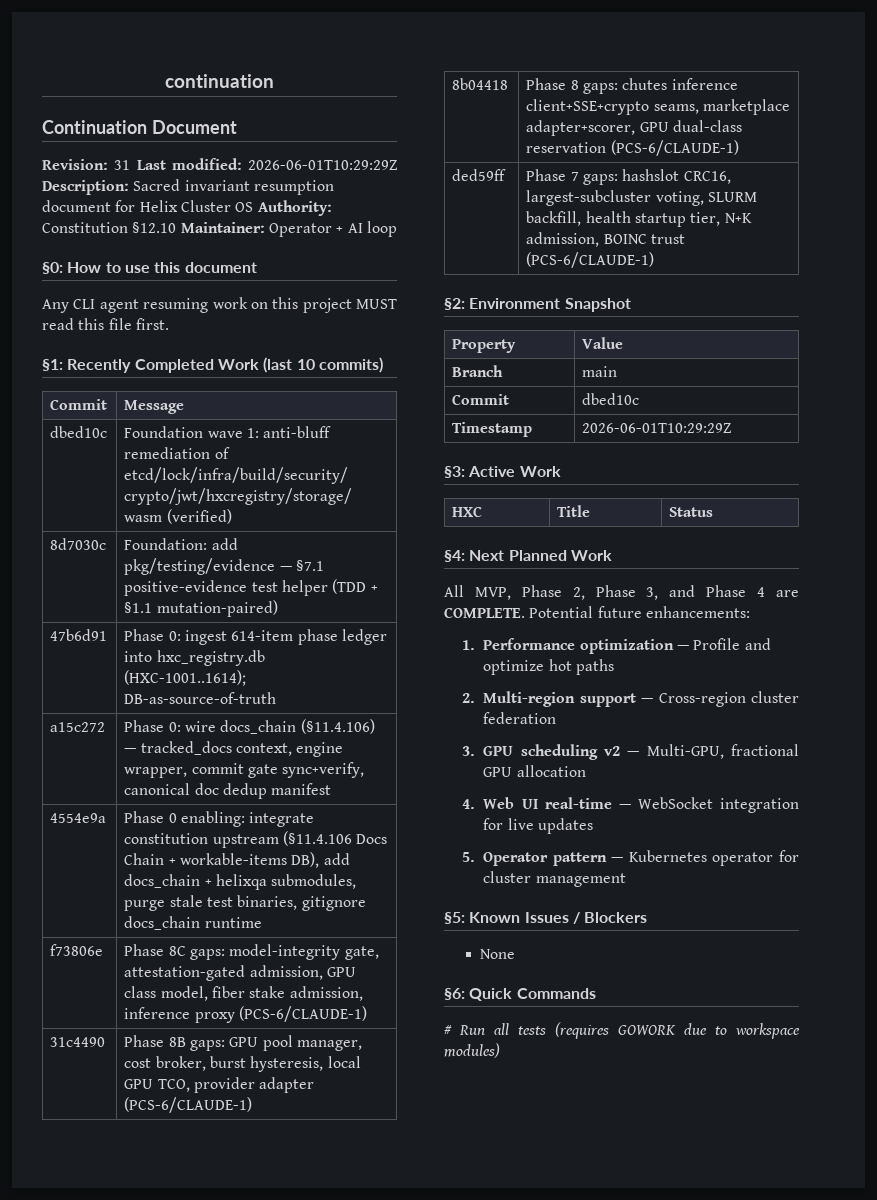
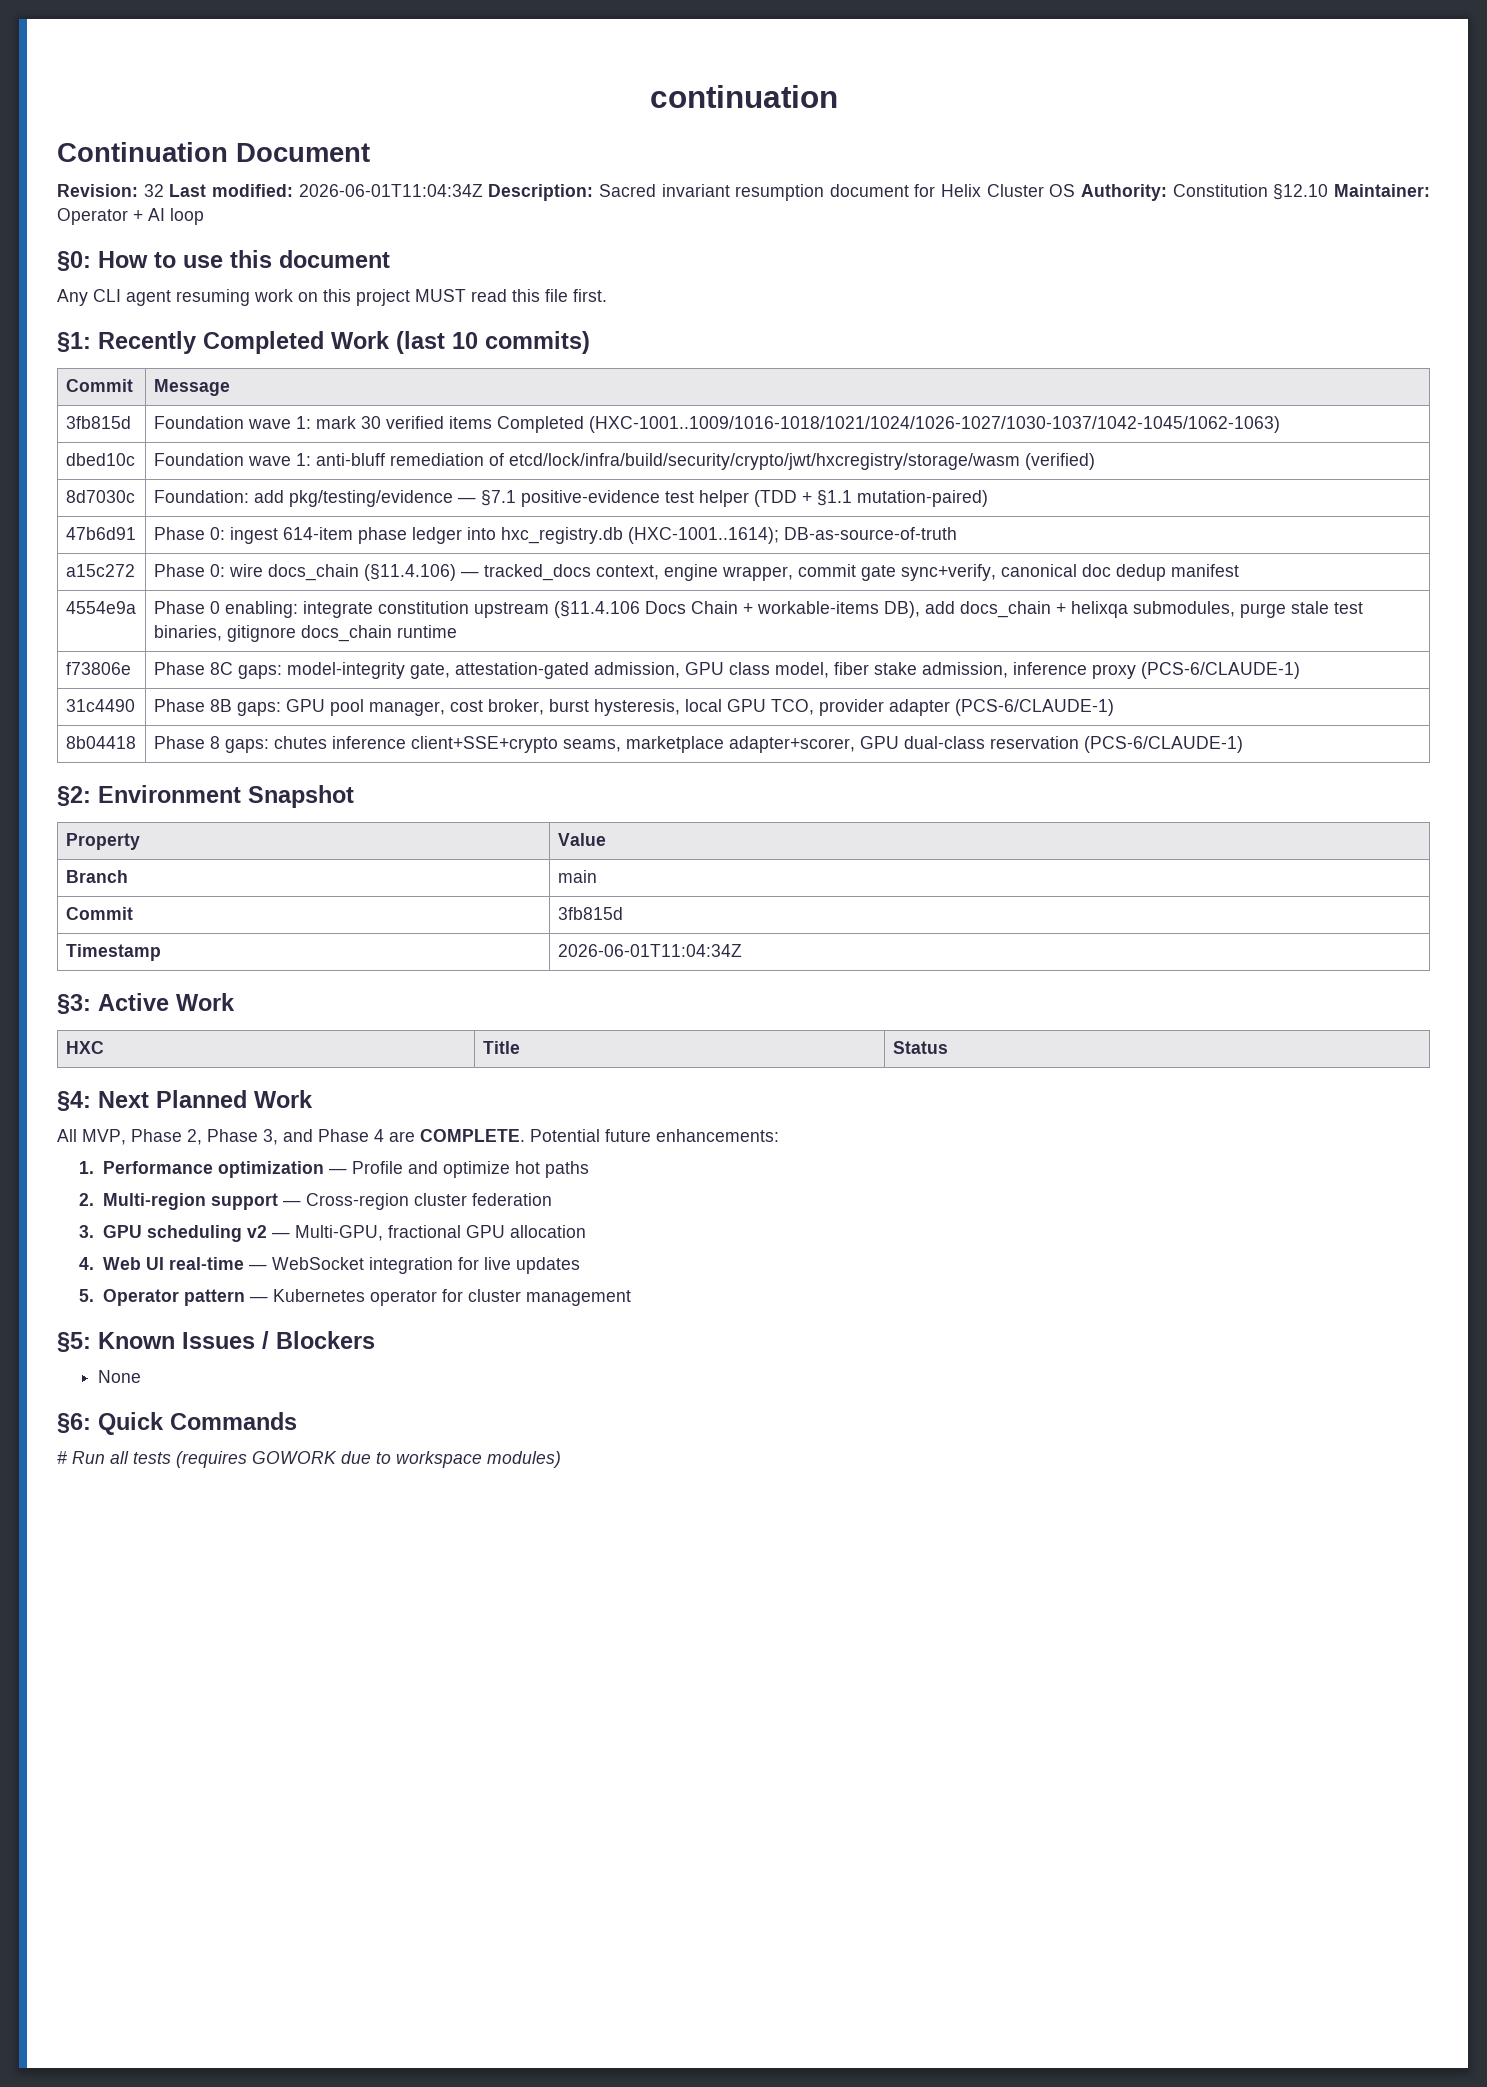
- Revision: 31 Last modified: 2026-06-01T10:29:29Z Description: Sacred invariant resumption document for Helix Cluster OS Authority: Constitution §12.10 Maintainer: Operator + AI loop
+ Revision: 32 Last modified: 2026-06-01T11:04:34Z Description: Sacred invariant resumption document for Helix Cluster OS Authority: Constitution §12.10 Maintainer: Operator + AI loop
+ 3fb815d | Foundation wave 1: mark 30 verified items Completed (HXC-1001..1009/1016-1018/1021/1024/1026-1027/1030-1037/1042-1045/1062-1063)
- ded59ff | Phase 7 gaps: hashslot CRC16, largest-subcluster voting, SLURM backfill, health startup tier, N+K admission, BOINC trust (PCS-6/CLAUDE-1)
- Commit | dbed10c
+ Commit | 3fb815d
- Timestamp | 2026-06-01T10:29:29Z
+ Timestamp | 2026-06-01T11:04:34Z

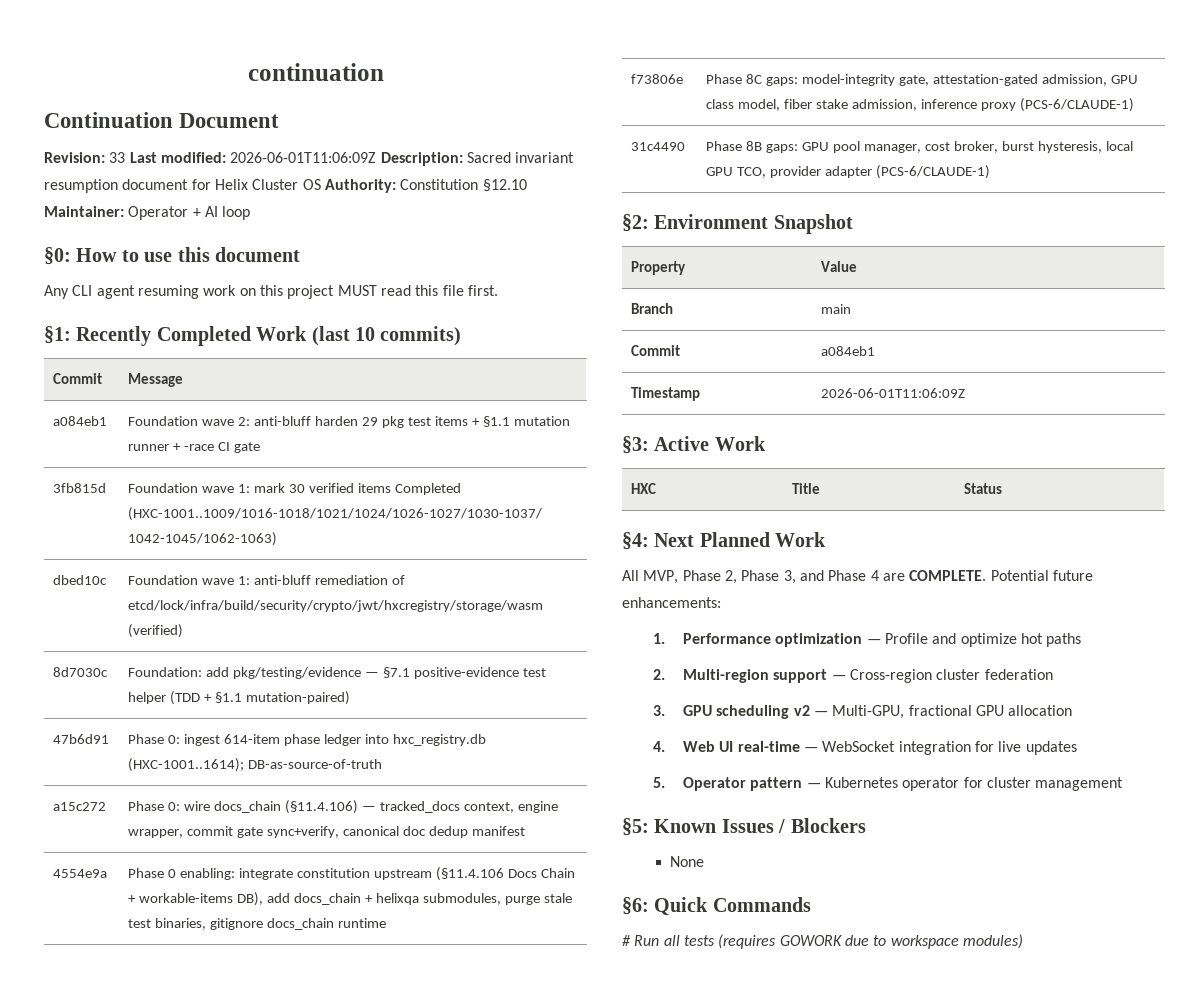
- Revision: 32 Last modified: 2026-06-01T11:04:34Z Description: Sacred invariant resumption document for Helix Cluster OS Authority: Constitution §12.10 Maintainer: Operator + AI loop
+ Revision: 33 Last modified: 2026-06-01T11:06:09Z Description: Sacred invariant resumption document for Helix Cluster OS Authority: Constitution §12.10 Maintainer: Operator + AI loop
+ a084eb1 | Foundation wave 2: anti-bluff harden 29 pkg test items + §1.1 mutation runner + -race CI gate
- 8b04418 | Phase 8 gaps: chutes inference client+SSE+crypto seams, marketplace adapter+scorer, GPU dual-class reservation (PCS-6/CLAUDE-1)
- Commit | 3fb815d
+ Commit | a084eb1
- Timestamp | 2026-06-01T11:04:34Z
+ Timestamp | 2026-06-01T11:06:09Z

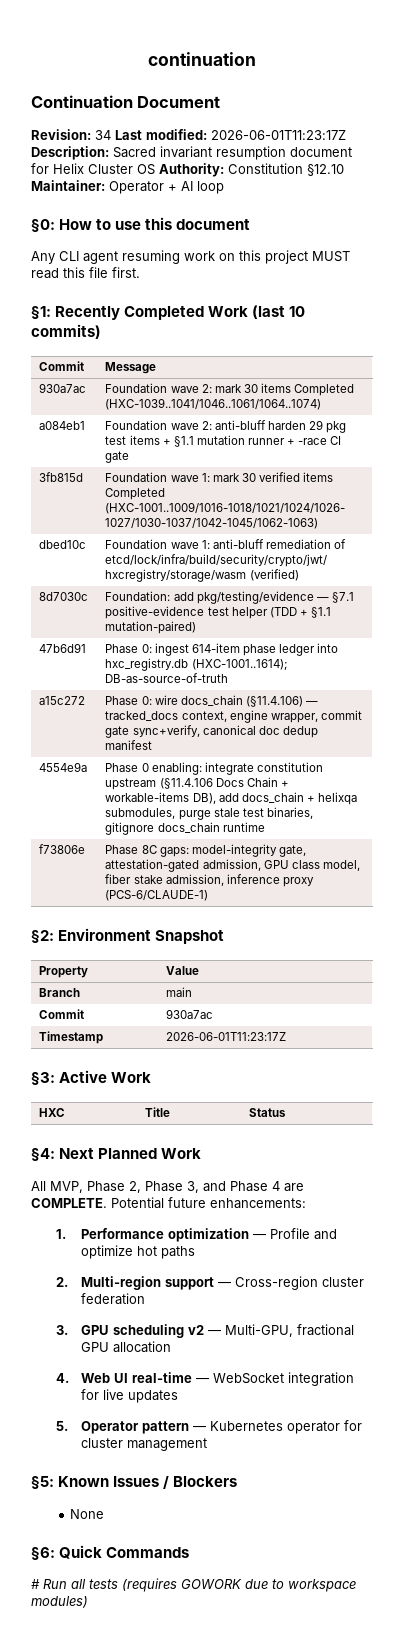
- Revision: 33 Last modified: 2026-06-01T11:06:09Z Description: Sacred invariant resumption document for Helix Cluster OS Authority: Constitution §12.10 Maintainer: Operator + AI loop
+ Revision: 34 Last modified: 2026-06-01T11:23:17Z Description: Sacred invariant resumption document for Helix Cluster OS Authority: Constitution §12.10 Maintainer: Operator + AI loop
+ 930a7ac | Foundation wave 2: mark 30 items Completed (HXC-1039..1041/1046..1061/1064..1074)
- 31c4490 | Phase 8B gaps: GPU pool manager, cost broker, burst hysteresis, local GPU TCO, provider adapter (PCS-6/CLAUDE-1)
- Commit | a084eb1
+ Commit | 930a7ac
- Timestamp | 2026-06-01T11:06:09Z
+ Timestamp | 2026-06-01T11:23:17Z

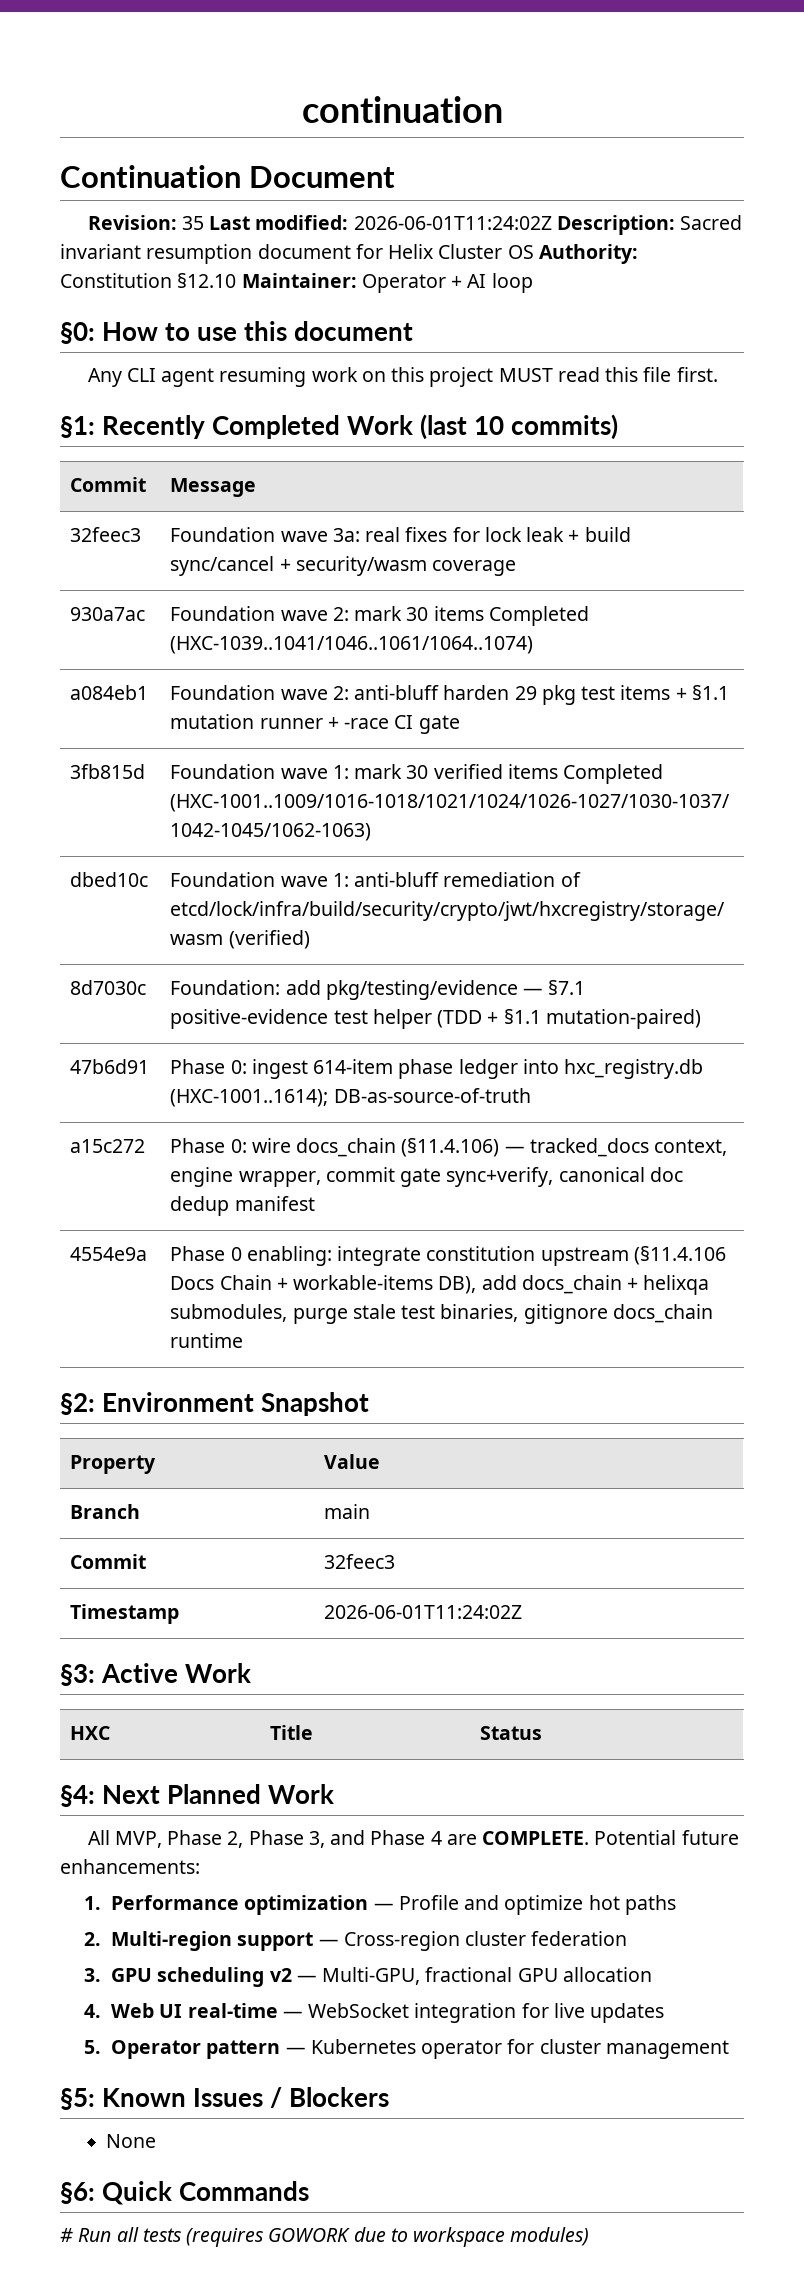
- Revision: 34 Last modified: 2026-06-01T11:23:17Z Description: Sacred invariant resumption document for Helix Cluster OS Authority: Constitution §12.10 Maintainer: Operator + AI loop
+ Revision: 35 Last modified: 2026-06-01T11:24:02Z Description: Sacred invariant resumption document for Helix Cluster OS Authority: Constitution §12.10 Maintainer: Operator + AI loop
+ 32feec3 | Foundation wave 3a: real fixes for lock leak + build sync/cancel + security/wasm coverage
- f73806e | Phase 8C gaps: model-integrity gate, attestation-gated admission, GPU class model, fiber stake admission, inference proxy (PCS-6/CLAUDE-1)
- Commit | 930a7ac
+ Commit | 32feec3
- Timestamp | 2026-06-01T11:23:17Z
+ Timestamp | 2026-06-01T11:24:02Z

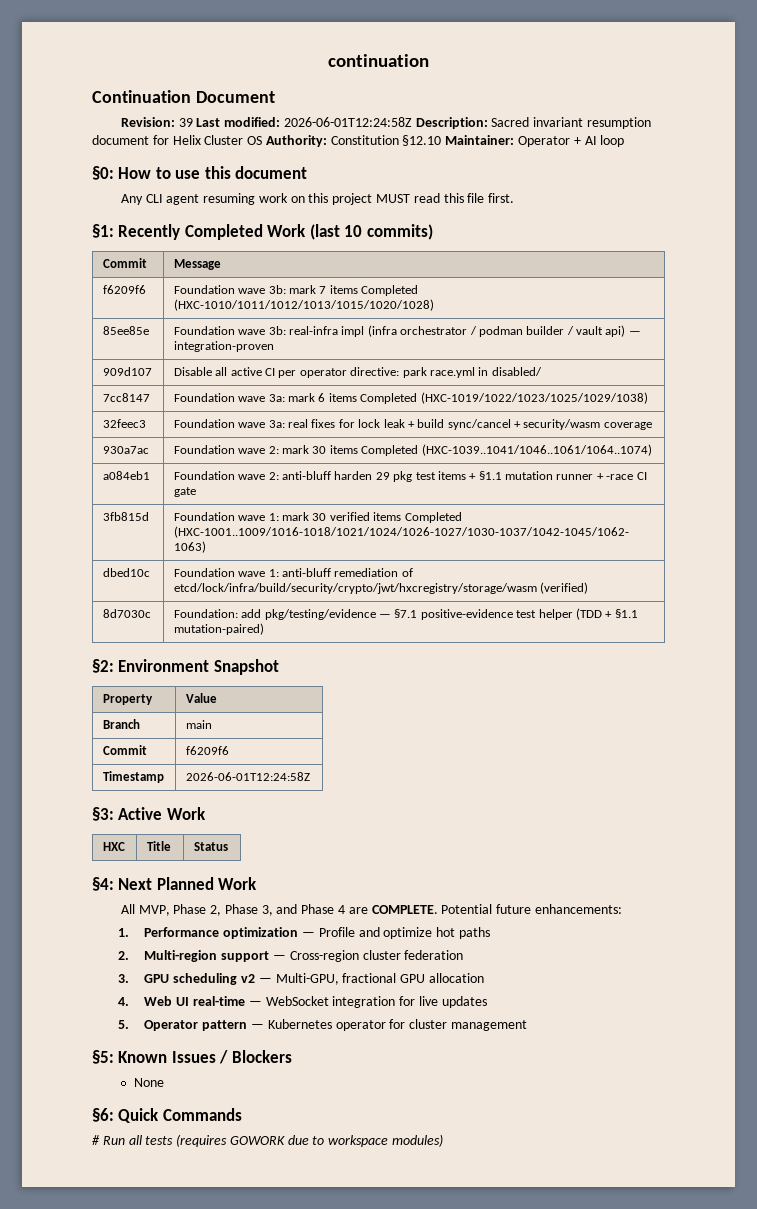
- Revision: 35 Last modified: 2026-06-01T11:24:02Z Description: Sacred invariant resumption document for Helix Cluster OS Authority: Constitution §12.10 Maintainer: Operator + AI loop
+ Revision: 39 Last modified: 2026-06-01T12:24:58Z Description: Sacred invariant resumption document for Helix Cluster OS Authority: Constitution §12.10 Maintainer: Operator + AI loop
+ f6209f6 | Foundation wave 3b: mark 7 items Completed (HXC-1010/1011/1012/1013/1015/1020/1028)
+ 85ee85e | Foundation wave 3b: real-infra impl (infra orchestrator / podman builder / vault api) — integration-proven
+ 909d107 | Disable all active CI per operator directive: park race.yml in disabled/
+ 7cc8147 | Foundation wave 3a: mark 6 items Completed (HXC-1019/1022/1023/1025/1029/1038)
- 47b6d91 | Phase 0: ingest 614-item phase ledger into hxc_registry.db (HXC-1001..1614); DB-as-source-of-truth
- a15c272 | Phase 0: wire docs_chain (§11.4.106) — tracked_docs context, engine wrapper, commit gate sync+verify, canonical doc dedup manifest
- 4554e9a | Phase 0 enabling: integrate constitution upstream (§11.4.106 Docs Chain + workable-items DB), add docs_chain + helixqa submodules, purge stale test binaries, gitignore docs_chain runtime
- Commit | 32feec3
+ Commit | f6209f6
- Timestamp | 2026-06-01T11:24:02Z
+ Timestamp | 2026-06-01T12:24:58Z

